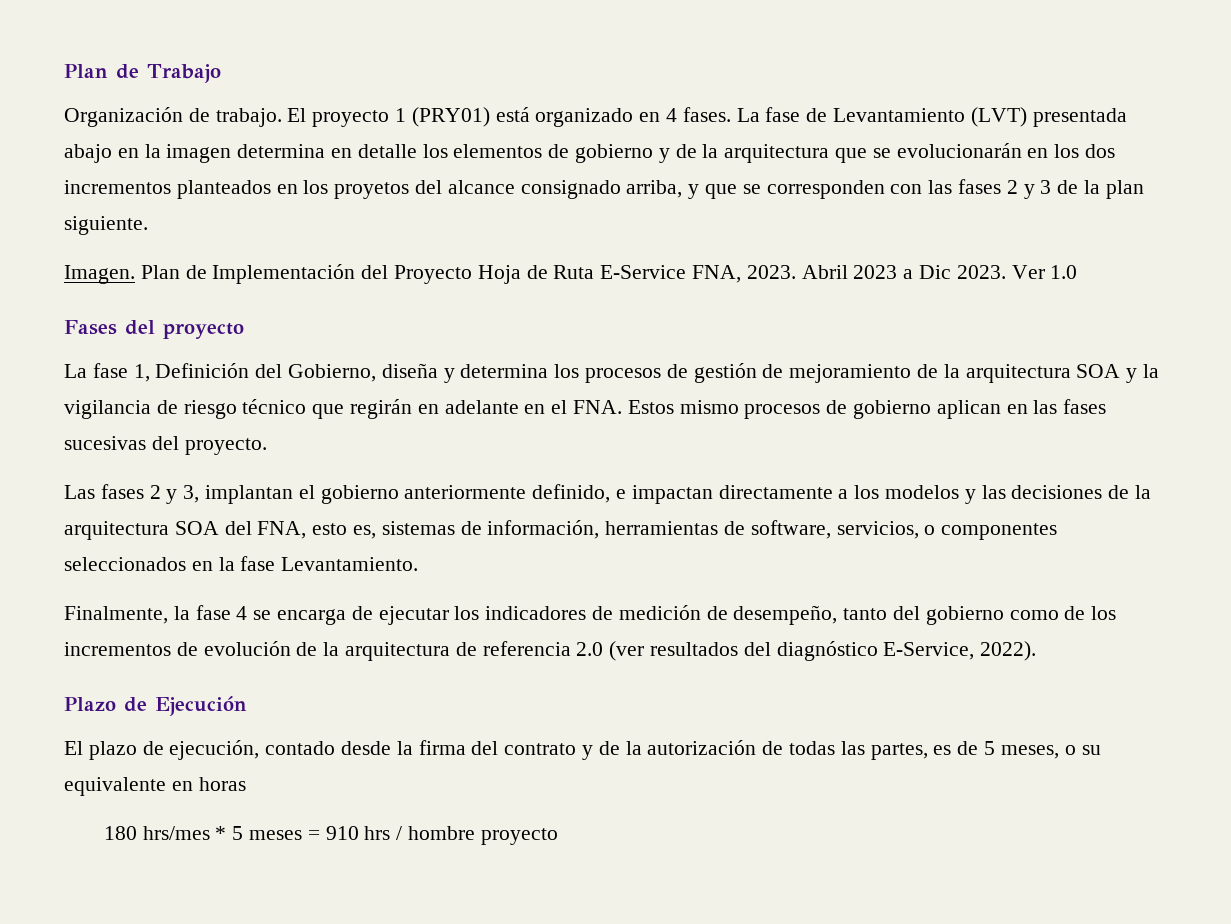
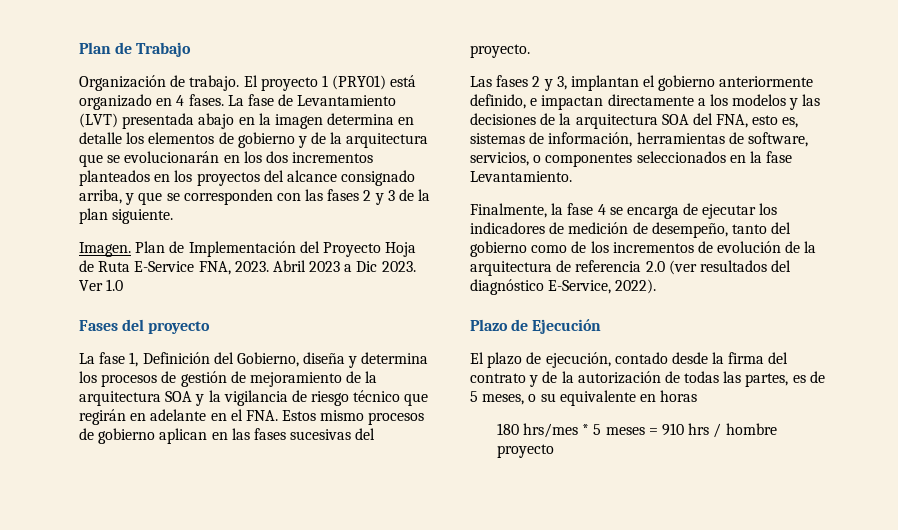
- La fase de Levantamiento (LVT) presentada abajo en la imagen determina en detalle los elementos de gobierno y de la arquitectura que se evolucionarán en los dos incrementos planteados en los proyetos del alcance consignado arriba, y que se corresponden con las fases 2 y 3 de la plan siguiente.
+ La fase de Levantamiento (LVT) presentada abajo en la imagen determina en detalle los elementos de gobierno y de la arquitectura que se evolucionarán en los dos incrementos planteados en los proyectos del alcance consignado arriba, y que se corresponden con las fases 2 y 3 de la plan siguiente.

